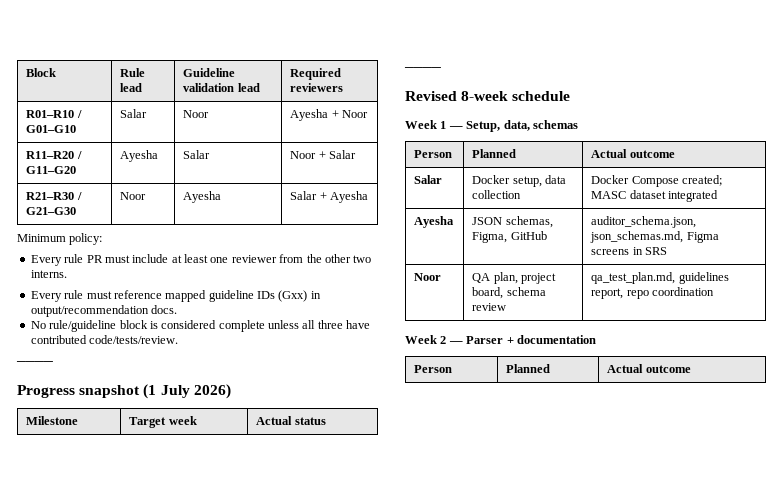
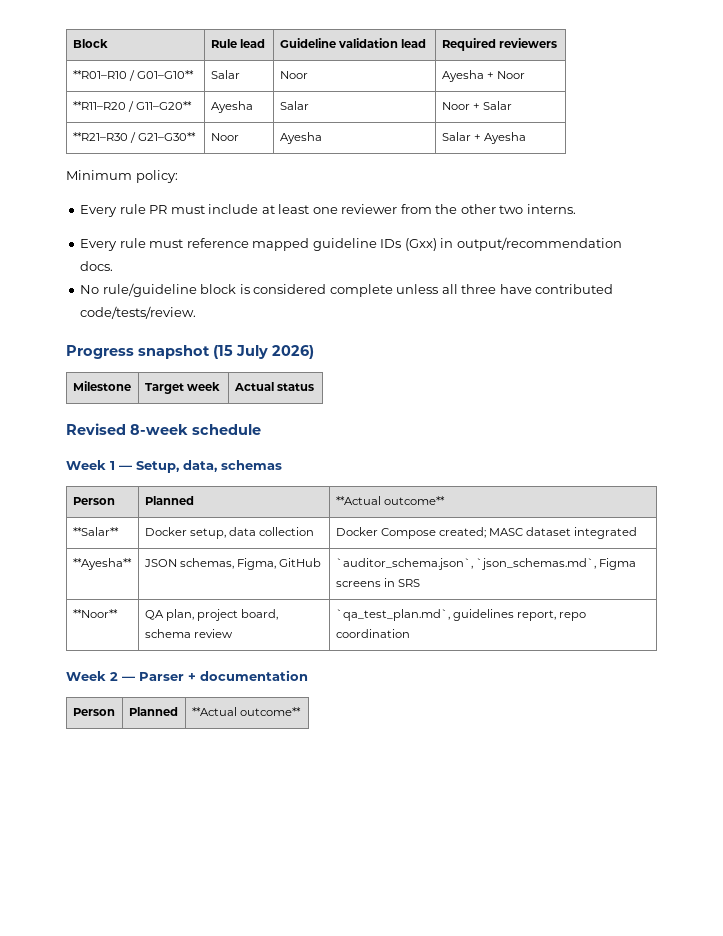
- R01–R10 / G01–G10 | Salar | Noor | Ayesha + Noor
+ **R01–R10 / G01–G10** | Salar | Noor | Ayesha + Noor
- R11–R20 / G11–G20 | Ayesha | Salar | Noor + Salar
+ **R11–R20 / G11–G20** | Ayesha | Salar | Noor + Salar
- R21–R30 / G21–G30 | Noor | Ayesha | Salar + Ayesha
+ **R21–R30 / G21–G30** | Noor | Ayesha | Salar + Ayesha
  No rule/guideline block is considered complete unless all three have contributed code/tests/review.
- ────
- Progress snapshot (1 July 2026)
+ Progress snapshot (15 July 2026)
  Milestone | Target week | Actual status
- ────
  Week 1 — Setup, data, schemas
- Person | Planned | Actual outcome
- Salar | Docker setup, data collection | Docker Compose created; MASC dataset integrated
+ Person | Planned | **Actual outcome**
+ **Salar** | Docker setup, data collection | Docker Compose created; MASC dataset integrated
- Ayesha | JSON schemas, Figma, GitHub | auditor_schema.json, json_schemas.md, Figma screens in SRS
+ **Ayesha** | JSON schemas, Figma, GitHub | `auditor_schema.json`, `json_schemas.md`, Figma screens in SRS
- Noor | QA plan, project board, schema review | qa_test_plan.md, guidelines report, repo coordination
+ **Noor** | QA plan, project board, schema review | `qa_test_plan.md`, guidelines report, repo coordination
  Week 2 — Parser + documentation
- Person | Planned | Actual outcome
+ Person | Planned | **Actual outcome**

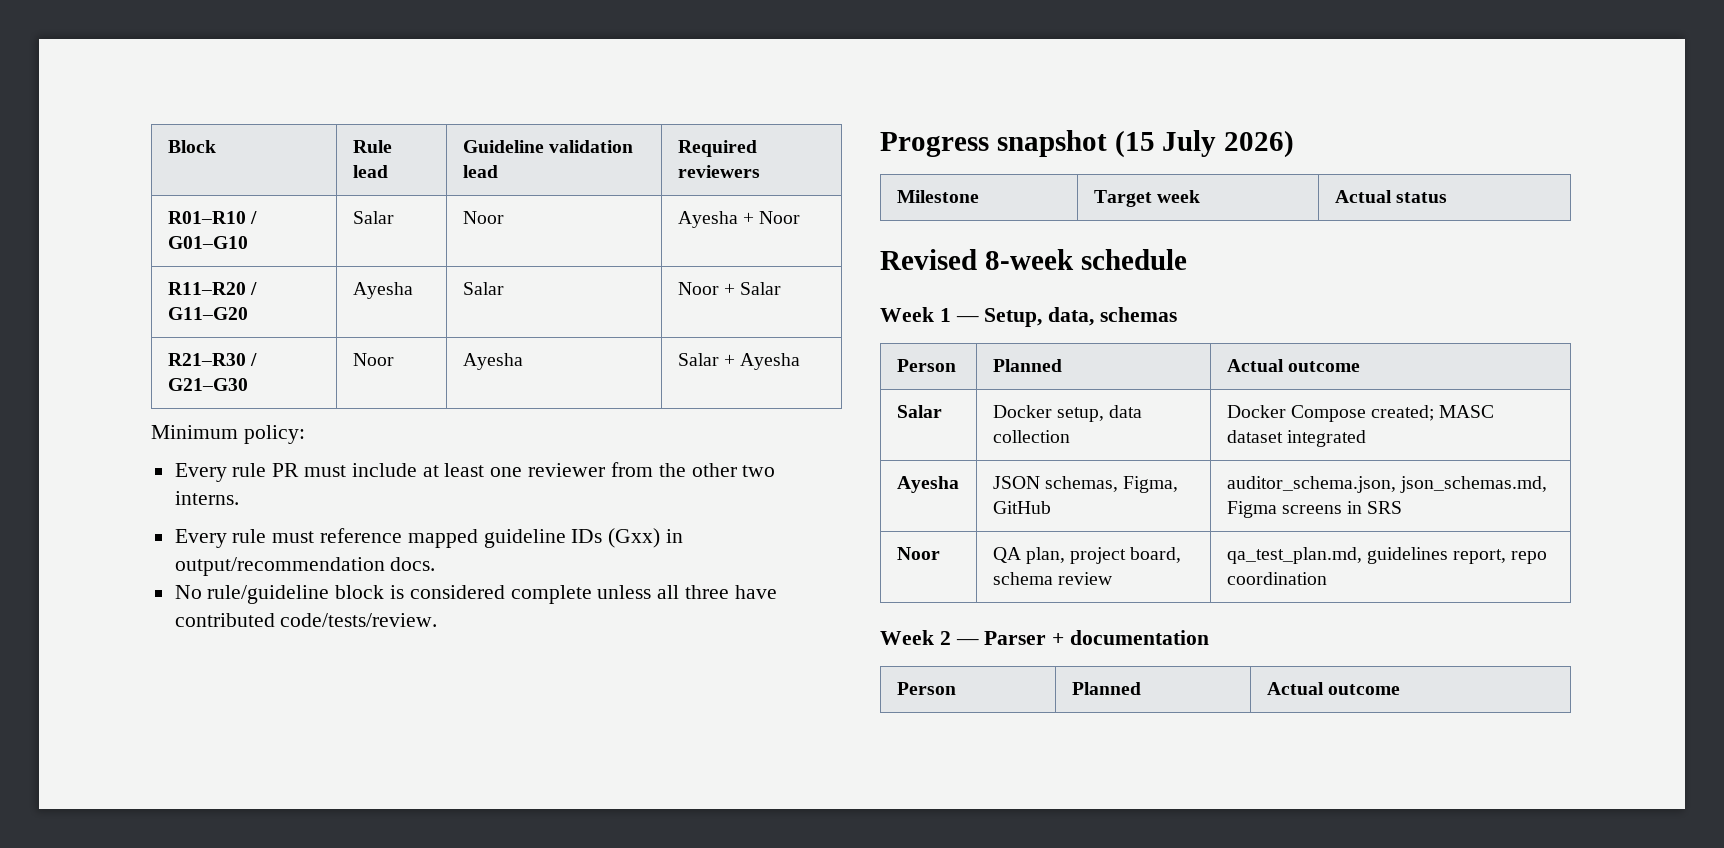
- **R01–R10 / G01–G10** | Salar | Noor | Ayesha + Noor
+ R01–R10 / G01–G10 | Salar | Noor | Ayesha + Noor
- **R11–R20 / G11–G20** | Ayesha | Salar | Noor + Salar
+ R11–R20 / G11–G20 | Ayesha | Salar | Noor + Salar
- **R21–R30 / G21–G30** | Noor | Ayesha | Salar + Ayesha
+ R21–R30 / G21–G30 | Noor | Ayesha | Salar + Ayesha
  Week 1 — Setup, data, schemas
- Person | Planned | **Actual outcome**
- **Salar** | Docker setup, data collection | Docker Compose created; MASC dataset integrated
+ Person | Planned | Actual outcome
+ Salar | Docker setup, data collection | Docker Compose created; MASC dataset integrated
- **Ayesha** | JSON schemas, Figma, GitHub | `auditor_schema.json`, `json_schemas.md`, Figma screens in SRS
+ Ayesha | JSON schemas, Figma, GitHub | auditor_schema.json, json_schemas.md, Figma screens in SRS
- **Noor** | QA plan, project board, schema review | `qa_test_plan.md`, guidelines report, repo coordination
+ Noor | QA plan, project board, schema review | qa_test_plan.md, guidelines report, repo coordination
  Week 2 — Parser + documentation
- Person | Planned | **Actual outcome**
+ Person | Planned | Actual outcome

